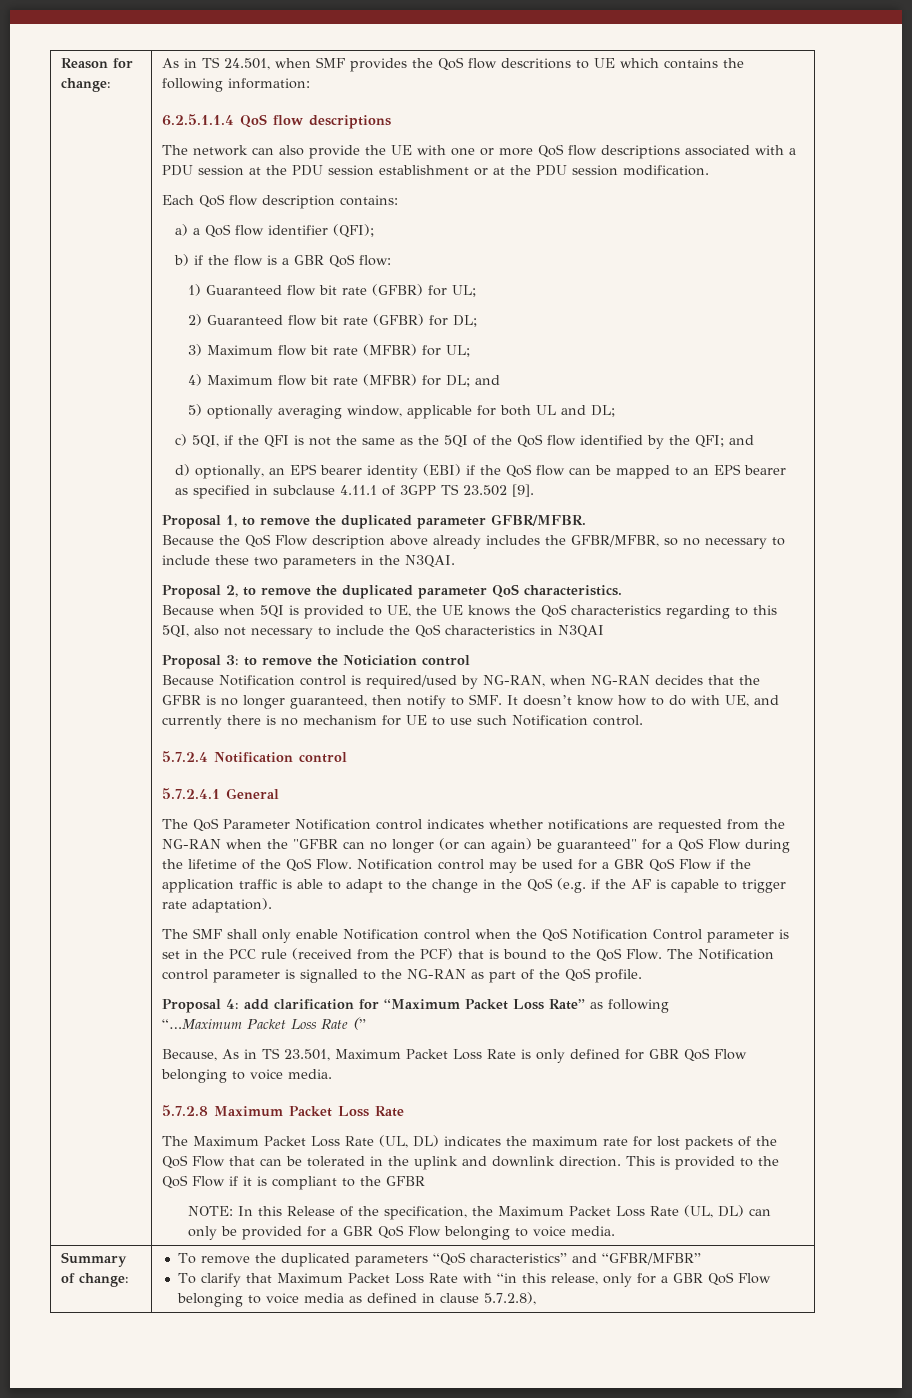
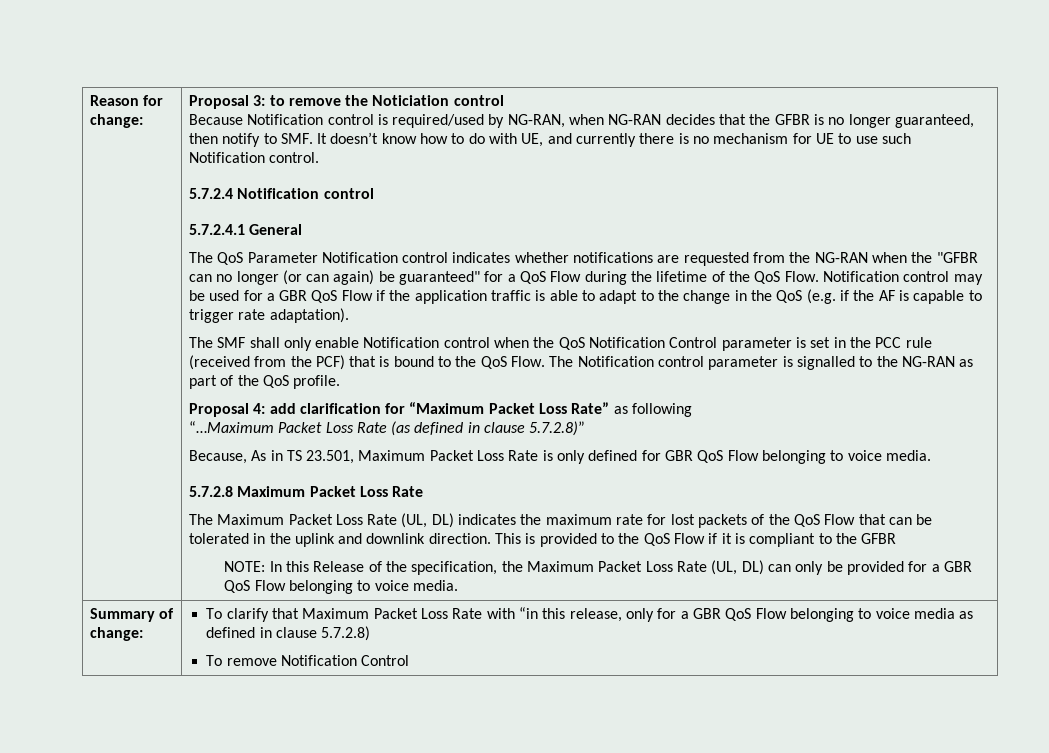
- As in TS 24.501, when SMF provides the QoS flow descritions to UE which contains the following information:
- 6.2.5.1.1.4 QoS flow descriptions
- The network can also provide the UE with one or more QoS flow descriptions associated with a PDU session at the PDU session establishment or at the PDU session modification.
- Each QoS flow description contains:
- a) a QoS flow identifier (QFI);
- b) if the flow is a GBR QoS flow:
- 1) Guaranteed flow bit rate (GFBR) for UL;
- 2) Guaranteed flow bit rate (GFBR) for DL;
- 3) Maximum flow bit rate (MFBR) for UL;
- 4) Maximum flow bit rate (MFBR) for DL; and
- 5) optionally averaging window, applicable for both UL and DL;
- c) 5QI, if the QFI is not the same as the 5QI of the QoS flow identified by the QFI; and
- d) optionally, an EPS bearer identity (EBI) if the QoS flow can be mapped to an EPS bearer as specified in subclause 4.11.1 of 3GPP TS 23.502 [9].
- Proposal 1, to remove the duplicated parameter GFBR/MFBR.
- Because the QoS Flow description above already includes the GFBR/MFBR, so no necessary to include these two parameters in the N3QAI.
- Proposal 2, to remove the duplicated parameter QoS characteristics.
- Because when 5QI is provided to UE, the UE knows the QoS characteristics regarding to this 5QI, also not necessary to include the QoS characteristics in N3QAI
- “…Maximum Packet Loss Rate (”
+ “…Maximum Packet Loss Rate (as defined in clause 5.7.2.8)”
- Summary of change: | To remove the duplicated parameters “QoS characteristics” and “GFBR/MFBR”
- To clarify that Maximum Packet Loss Rate with “in this release, only for a GBR QoS Flow belonging to voice media as defined in clause 5.7.2.8),
+ Summary of change: | To clarify that Maximum Packet Loss Rate with “in this release, only for a GBR QoS Flow belonging to voice media as defined in clause 5.7.2.8)
+ To remove Notification Control

